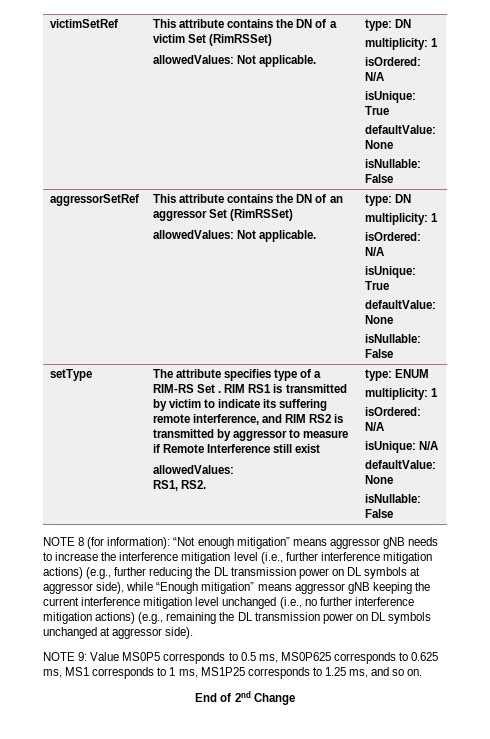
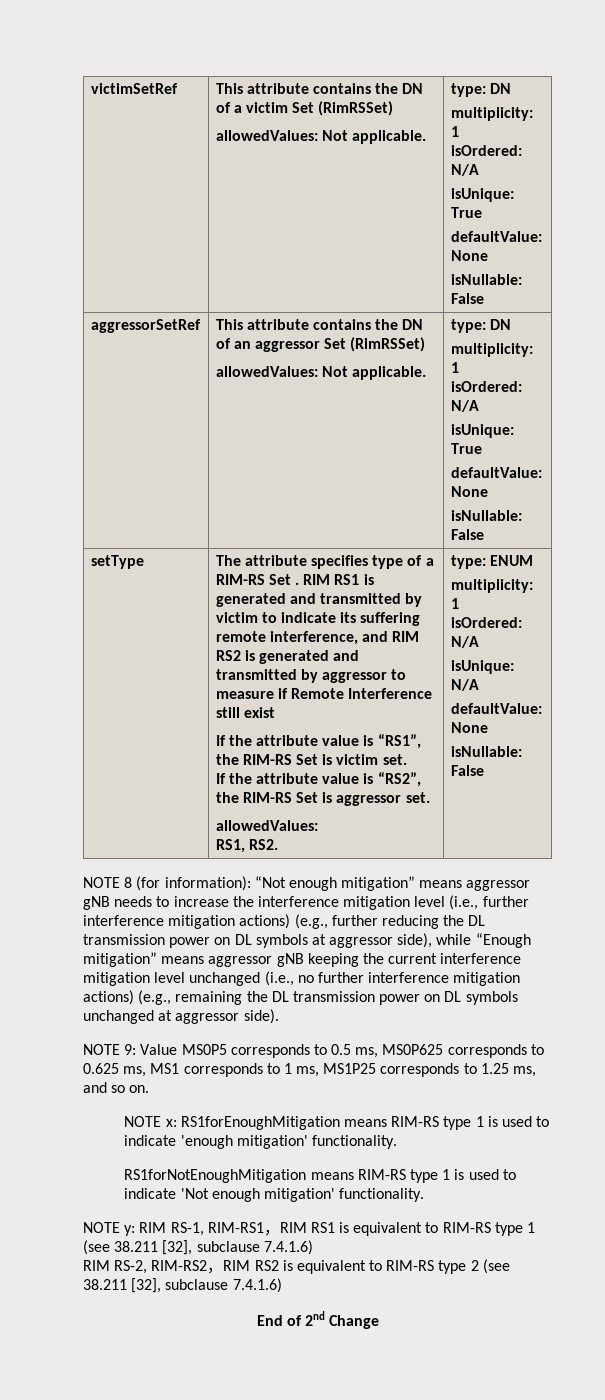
- RIM RS1 is transmitted by victim to indicate its suffering remote interference, and RIM RS2 is transmitted by aggressor to measure if Remote Interference still exist
+ RIM RS1 is generated and transmitted by victim to indicate its suffering remote interference, and RIM RS2 is generated and transmitted by aggressor to measure if Remote Interference still exist
+ If the attribute value is “RS1”, the RIM-RS Set is victim set.
+ If the attribute value is “RS2”, the RIM-RS Set is aggressor set.
+ NOTE x: RS1forEnoughMitigation means RIM-RS type 1 is used to indicate 'enough mitigation' functionality.
+ RS1forNotEnoughMitigation means RIM-RS type 1 is used to indicate 'Not enough mitigation' functionality.
+ NOTE y: RIM RS-1, RIM-RS1，RIM RS1 is equivalent to RIM-RS type 1 (see 38.211 [32], subclause 7.4.1.6)
+ RIM RS-2, RIM-RS2，RIM RS2 is equivalent to RIM-RS type 2 (see 38.211 [32], subclause 7.4.1.6)

